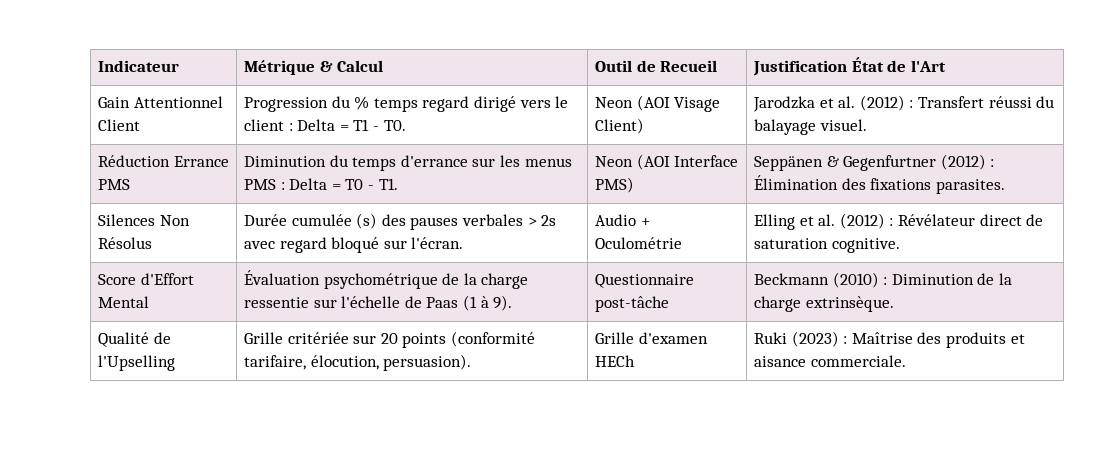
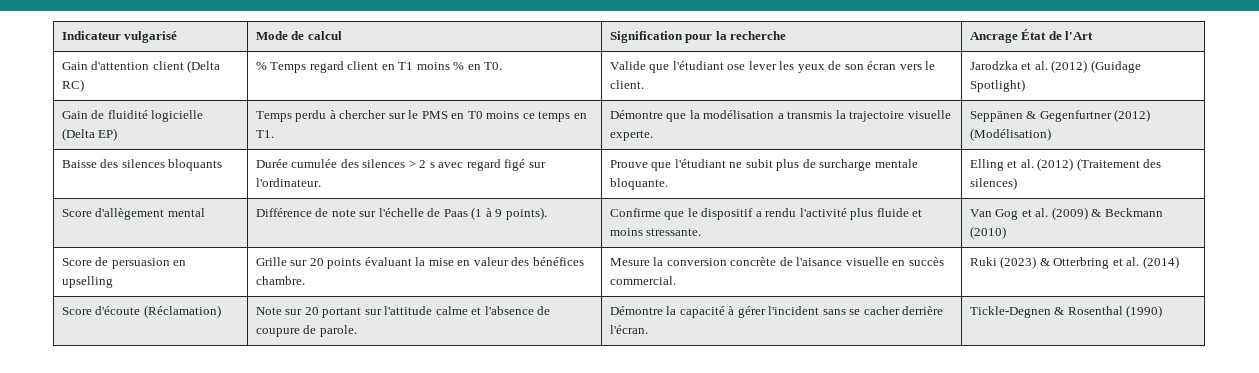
- Indicateur | Métrique & Calcul | Outil de Recueil | Justification État de l'Art
- Gain Attentionnel Client | Progression du % temps regard dirigé vers le client : Delta = T1 - T0. | Neon (AOI Visage Client) | Jarodzka et al. (2012) : Transfert réussi du balayage visuel.
- Réduction Errance PMS | Diminution du temps d'errance sur les menus PMS : Delta = T0 - T1. | Neon (AOI Interface PMS) | Seppänen & Gegenfurtner (2012) : Élimination des fixations parasites.
- Silences Non Résolus | Durée cumulée (s) des pauses verbales > 2s avec regard bloqué sur l'écran. | Audio + Oculométrie | Elling et al. (2012) : Révélateur direct de saturation cognitive.
- Score d'Effort Mental | Évaluation psychométrique de la charge ressentie sur l'échelle de Paas (1 à 9). | Questionnaire post-tâche | Beckmann (2010) : Diminution de la charge extrinsèque.
- Qualité de l'Upselling | Grille critériée sur 20 points (conformité tarifaire, élocution, persuasion). | Grille d'examen HECh | Ruki (2023) : Maîtrise des produits et aisance commerciale.
+ Indicateur vulgarisé | Mode de calcul | Signification pour la recherche | Ancrage État de l'Art
+ Gain d'attention client (Delta RC) | % Temps regard client en T1 moins % en T0. | Valide que l'étudiant ose lever les yeux de son écran vers le client. | Jarodzka et al. (2012) (Guidage Spotlight)
+ Gain de fluidité logicielle (Delta EP) | Temps perdu à chercher sur le PMS en T0 moins ce temps en T1. | Démontre que la modélisation a transmis la trajectoire visuelle experte. | Seppänen & Gegenfurtner (2012) (Modélisation)
+ Baisse des silences bloquants | Durée cumulée des silences > 2 s avec regard figé sur l'ordinateur. | Prouve que l'étudiant ne subit plus de surcharge mentale bloquante. | Elling et al. (2012) (Traitement des silences)
+ Score d'allègement mental | Différence de note sur l'échelle de Paas (1 à 9 points). | Confirme que le dispositif a rendu l'activité plus fluide et moins stressante. | Van Gog et al. (2009) & Beckmann (2010)
+ Score de persuasion en upselling | Grille sur 20 points évaluant la mise en valeur des bénéfices chambre. | Mesure la conversion concrète de l'aisance visuelle en succès commercial. | Ruki (2023) & Otterbring et al. (2014)
+ Score d'écoute (Réclamation) | Note sur 20 portant sur l'attitude calme et l'absence de coupure de parole. | Démontre la capacité à gérer l'incident sans se cacher derrière l'écran. | Tickle-Degnen & Rosenthal (1990)

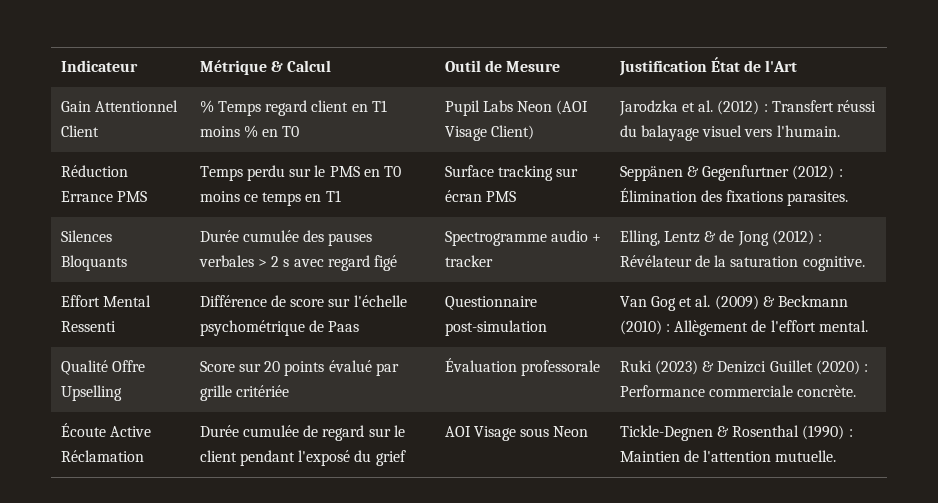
- Indicateur vulgarisé | Mode de calcul | Signification pour la recherche | Ancrage État de l'Art
+ Indicateur | Métrique & Calcul | Outil de Mesure | Justification État de l'Art
- Gain d'attention client (Delta RC) | % Temps regard client en T1 moins % en T0. | Valide que l'étudiant ose lever les yeux de son écran vers le client. | Jarodzka et al. (2012) (Guidage Spotlight)
- Gain de fluidité logicielle (Delta EP) | Temps perdu à chercher sur le PMS en T0 moins ce temps en T1. | Démontre que la modélisation a transmis la trajectoire visuelle experte. | Seppänen & Gegenfurtner (2012) (Modélisation)
- Baisse des silences bloquants | Durée cumulée des silences > 2 s avec regard figé sur l'ordinateur. | Prouve que l'étudiant ne subit plus de surcharge mentale bloquante. | Elling et al. (2012) (Traitement des silences)
- Score d'allègement mental | Différence de note sur l'échelle de Paas (1 à 9 points). | Confirme que le dispositif a rendu l'activité plus fluide et moins stressante. | Van Gog et al. (2009) & Beckmann (2010)
- Score de persuasion en upselling | Grille sur 20 points évaluant la mise en valeur des bénéfices chambre. | Mesure la conversion concrète de l'aisance visuelle en succès commercial. | Ruki (2023) & Otterbring et al. (2014)
- Score d'écoute (Réclamation) | Note sur 20 portant sur l'attitude calme et l'absence de coupure de parole. | Démontre la capacité à gérer l'incident sans se cacher derrière l'écran. | Tickle-Degnen & Rosenthal (1990)
+ Gain Attentionnel Client | % Temps regard client en T1 moins % en T0 | Pupil Labs Neon (AOI Visage Client) | Jarodzka et al. (2012) : Transfert réussi du balayage visuel vers l'humain.
+ Réduction Errance PMS | Temps perdu sur le PMS en T0 moins ce temps en T1 | Surface tracking sur écran PMS | Seppänen & Gegenfurtner (2012) : Élimination des fixations parasites.
+ Silences Bloquants | Durée cumulée des pauses verbales > 2 s avec regard figé | Spectrogramme audio + tracker | Elling, Lentz & de Jong (2012) : Révélateur de la saturation cognitive.
+ Effort Mental Ressenti | Différence de score sur l'échelle psychométrique de Paas | Questionnaire post-simulation | Van Gog et al. (2009) & Beckmann (2010) : Allègement de l'effort mental.
+ Qualité Offre Upselling | Score sur 20 points évalué par grille critériée | Évaluation professorale | Ruki (2023) & Denizci Guillet (2020) : Performance commerciale concrète.
+ Écoute Active Réclamation | Durée cumulée de regard sur le client pendant l'exposé du grief | AOI Visage sous Neon | Tickle-Degnen & Rosenthal (1990) : Maintien de l'attention mutuelle.

